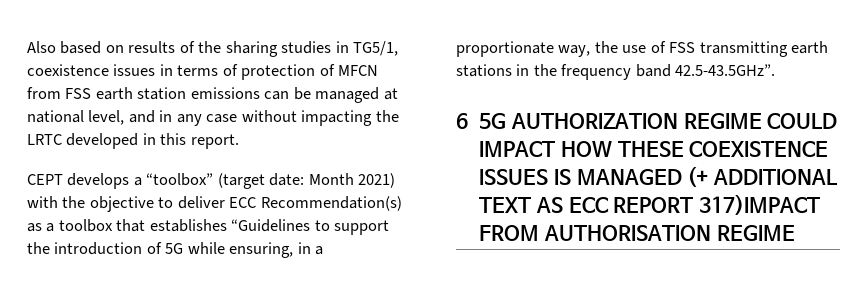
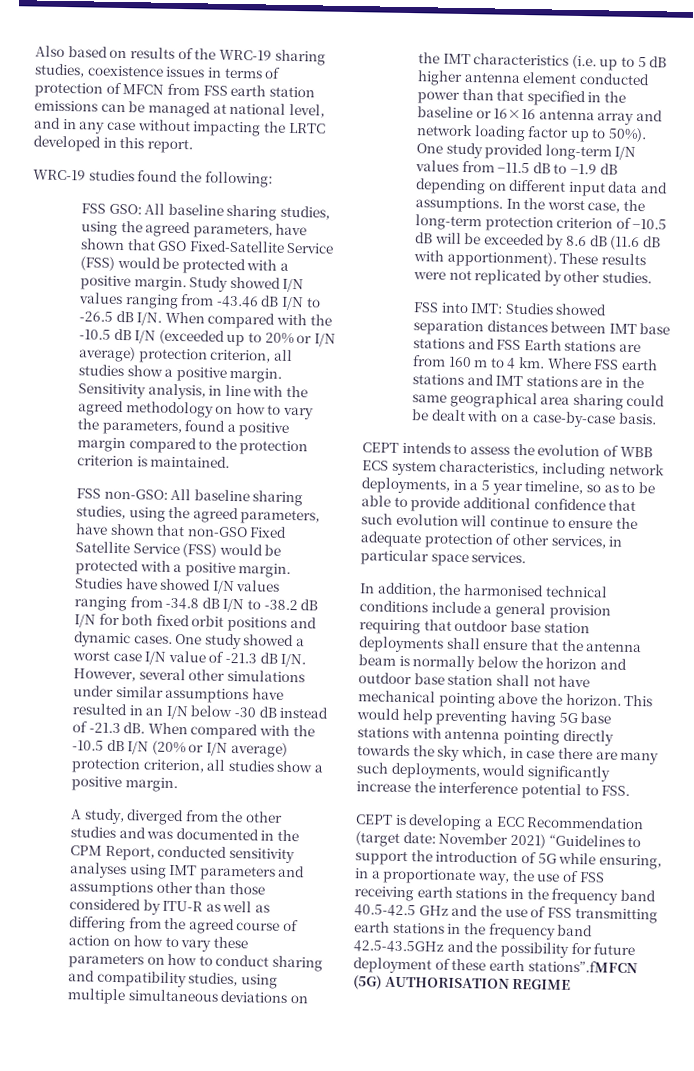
- Also based on results of the sharing studies in TG5/1, coexistence issues in terms of protection of MFCN from FSS earth station emissions can be managed at national level, and in any case without impacting the LRTC developed in this report.
+ Also based on results of the WRC-19 sharing studies, coexistence issues in terms of protection of MFCN from FSS earth station emissions can be managed at national level, and in any case without impacting the LRTC developed in this report.
- CEPT develops a “toolbox” (target date: Month 2021) with the objective to deliver ECC Recommendation(s) as a toolbox that establishes “Guidelines to support the introduction of 5G while ensuring, in a proportionate way, the use of FSS transmitting earth stations in the frequency band 42.5-43.5GHz”.
- 6 5G AUTHORIZATION REGIME COULD IMPACT HOW THESE COEXISTENCE ISSUES IS MANAGED (+ ADDITIONAL TEXT AS ECC REPORT 317)IMPACT FROM AUTHORISATION REGIME
+ WRC-19 studies found the following:
+ FSS GSO: All baseline sharing studies, using the agreed parameters, have shown that GSO Fixed-Satellite Service (FSS) would be protected with a positive margin. Study showed I/N values ranging from -43.46 dB I/N to -26.5 dB I/N. When compared with the -10.5 dB I/N (exceeded up to 20% or I/N average) protection criterion, all studies show a positive margin. Sensitivity analysis, in line with the agreed methodology on how to vary the parameters, found a positive margin compared to the protection criterion is maintained.
+ FSS non-GSO: All baseline sharing studies, using the agreed parameters, have shown that non-GSO Fixed Satellite Service (FSS) would be protected with a positive margin. Studies have showed I/N values ranging from -34.8 dB I/N to -38.2 dB I/N for both fixed orbit positions and dynamic cases. One study showed a worst case I/N value of -21.3 dB I/N. However, several other simulations under similar assumptions have resulted in an I/N below -30 dB instead of -21.3 dB. When compared with the -10.5 dB I/N (20% or I/N average) protection criterion, all studies show a positive margin.
+ A study, diverged from the other studies and was documented in the CPM Report, conducted sensitivity analyses using IMT parameters and assumptions other than those considered by ITU-R as well as differing from the agreed course of action on how to vary these parameters on how to conduct sharing and compatibility studies, using multiple simultaneous deviations on the IMT characteristics (i.e. up to 5 dB higher antenna element conducted power than that specified in the baseline or 16×16 antenna array and network loading factor up to 50%). One study provided long-term I/N values from −11.5 dB to −1.9 dB depending on different input data and assumptions. In the worst case, the long-term protection criterion of −10.5 dB will be exceeded by 8.6 dB (11.6 dB with apportionment). These results were not replicated by other studies.
+ FSS into IMT: Studies showed separation distances between IMT base stations and FSS Earth stations are from 160 m to 4 km. Where FSS earth stations and IMT stations are in the same geographical area sharing could be dealt with on a case-by-case basis.
+ CEPT intends to assess the evolution of WBB ECS system characteristics, including network deployments, in a 5 year timeline, so as to be able to provide additional confidence that such evolution will continue to ensure the adequate protection of other services, in particular space services.
+ In addition, the harmonised technical conditions include a general provision requiring that outdoor base station deployments shall ensure that the antenna beam is normally below the horizon and outdoor base station shall not have mechanical pointing above the horizon. This would help preventing having 5G base stations with antenna pointing directly towards the sky which, in case there are many such deployments, would significantly increase the interference potential to FSS.
+ CEPT is developing a ECC Recommendation (target date: November 2021) “Guidelines to support the introduction of 5G while ensuring, in a proportionate way, the use of FSS receiving earth stations in the frequency band 40.5-42.5 GHz and the use of FSS transmitting earth stations in the frequency band 42.5-43.5GHz and the possibility for future deployment of these earth stations”.fMFCN (5G) AUTHORISATION REGIME

